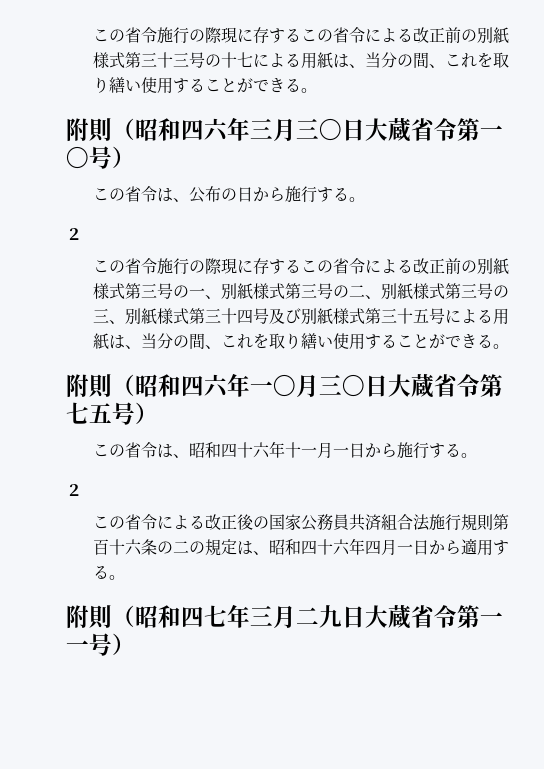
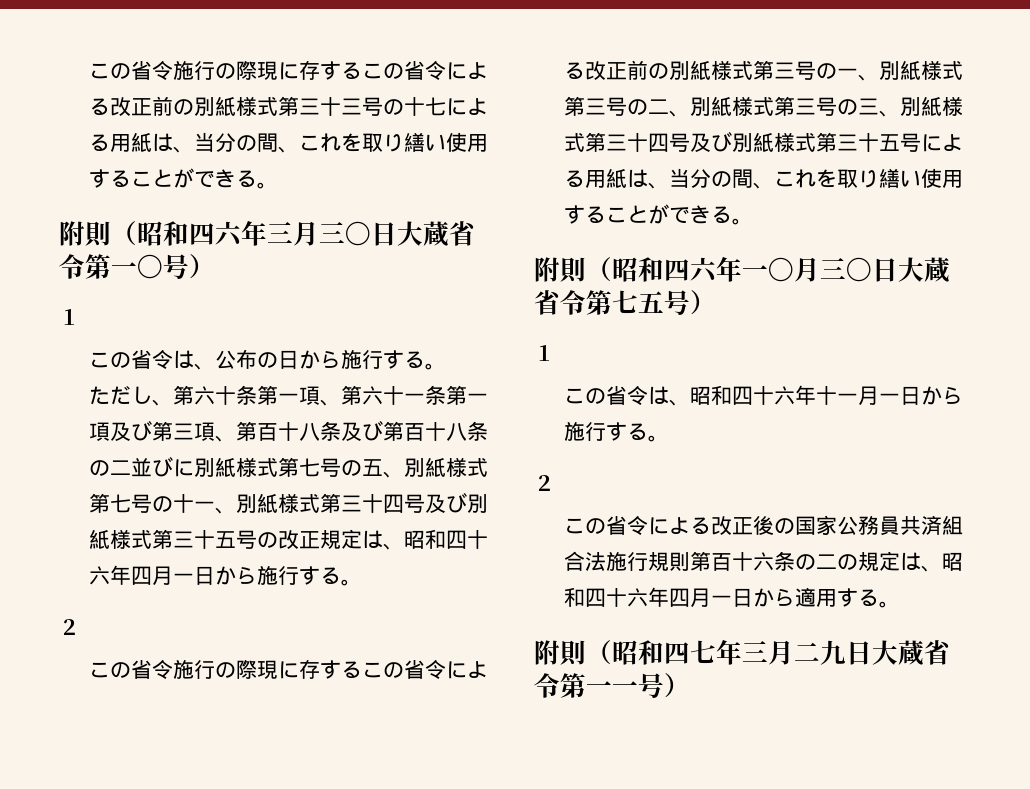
  附則（昭和四六年三月三〇日大蔵省令第一〇号）
+ １
+ ただし、第六十条第一項、第六十一条第一項及び第三項、第百十八条及び第百十八条の二並びに別紙様式第七号の五、別紙様式第七号の十一、別紙様式第三十四号及び別紙様式第三十五号の改正規定は、昭和四十六年四月一日から施行する。
  附則（昭和四六年一〇月三〇日大蔵省令第七五号）
+ １

